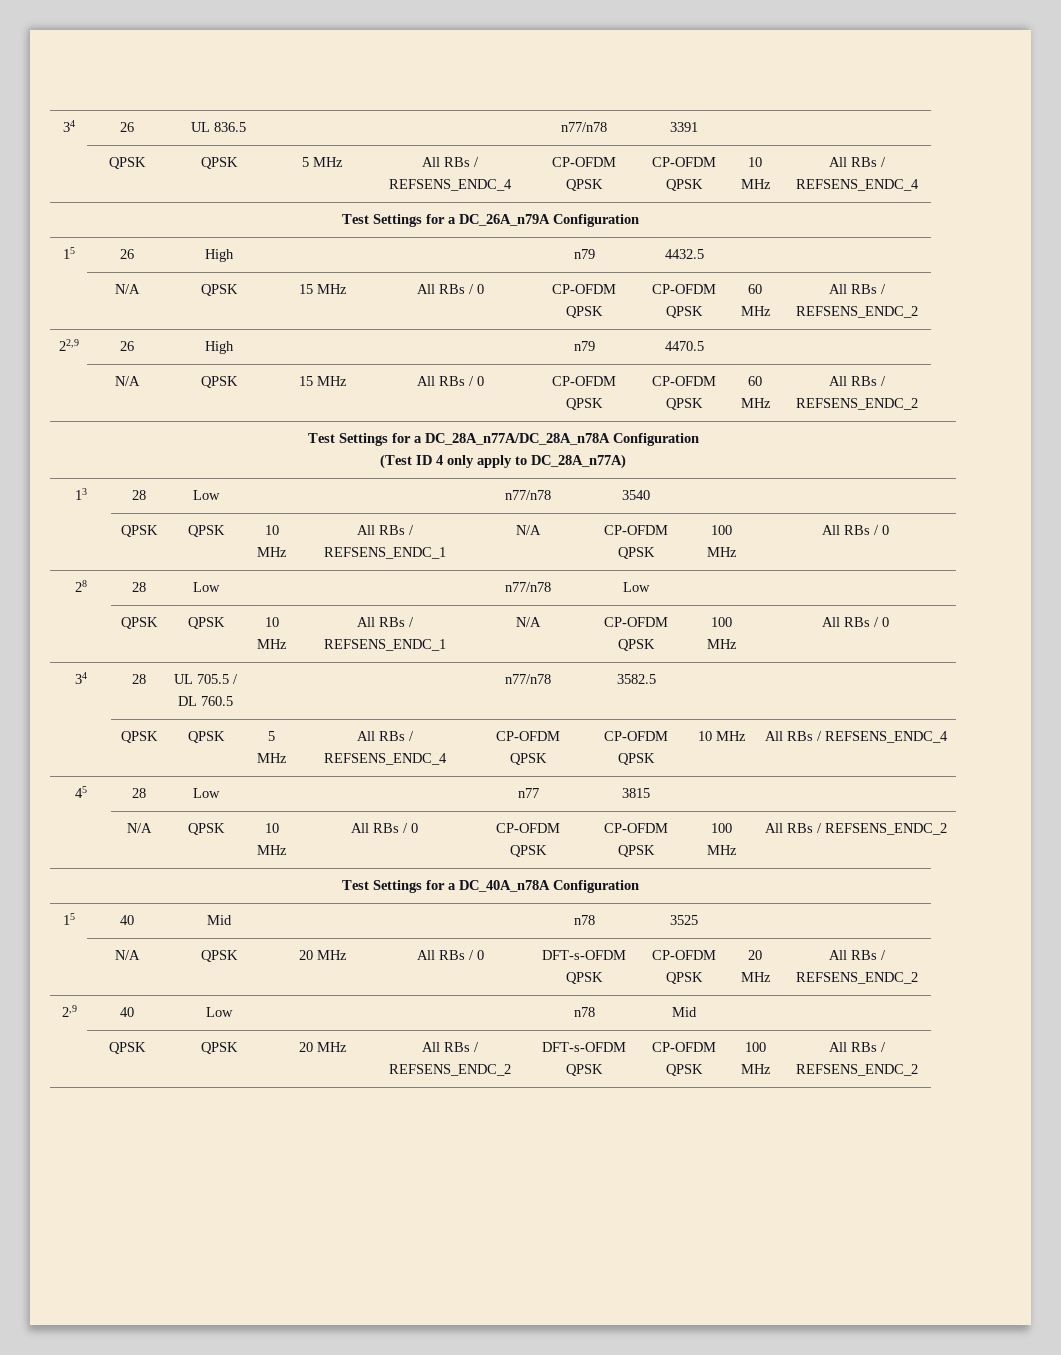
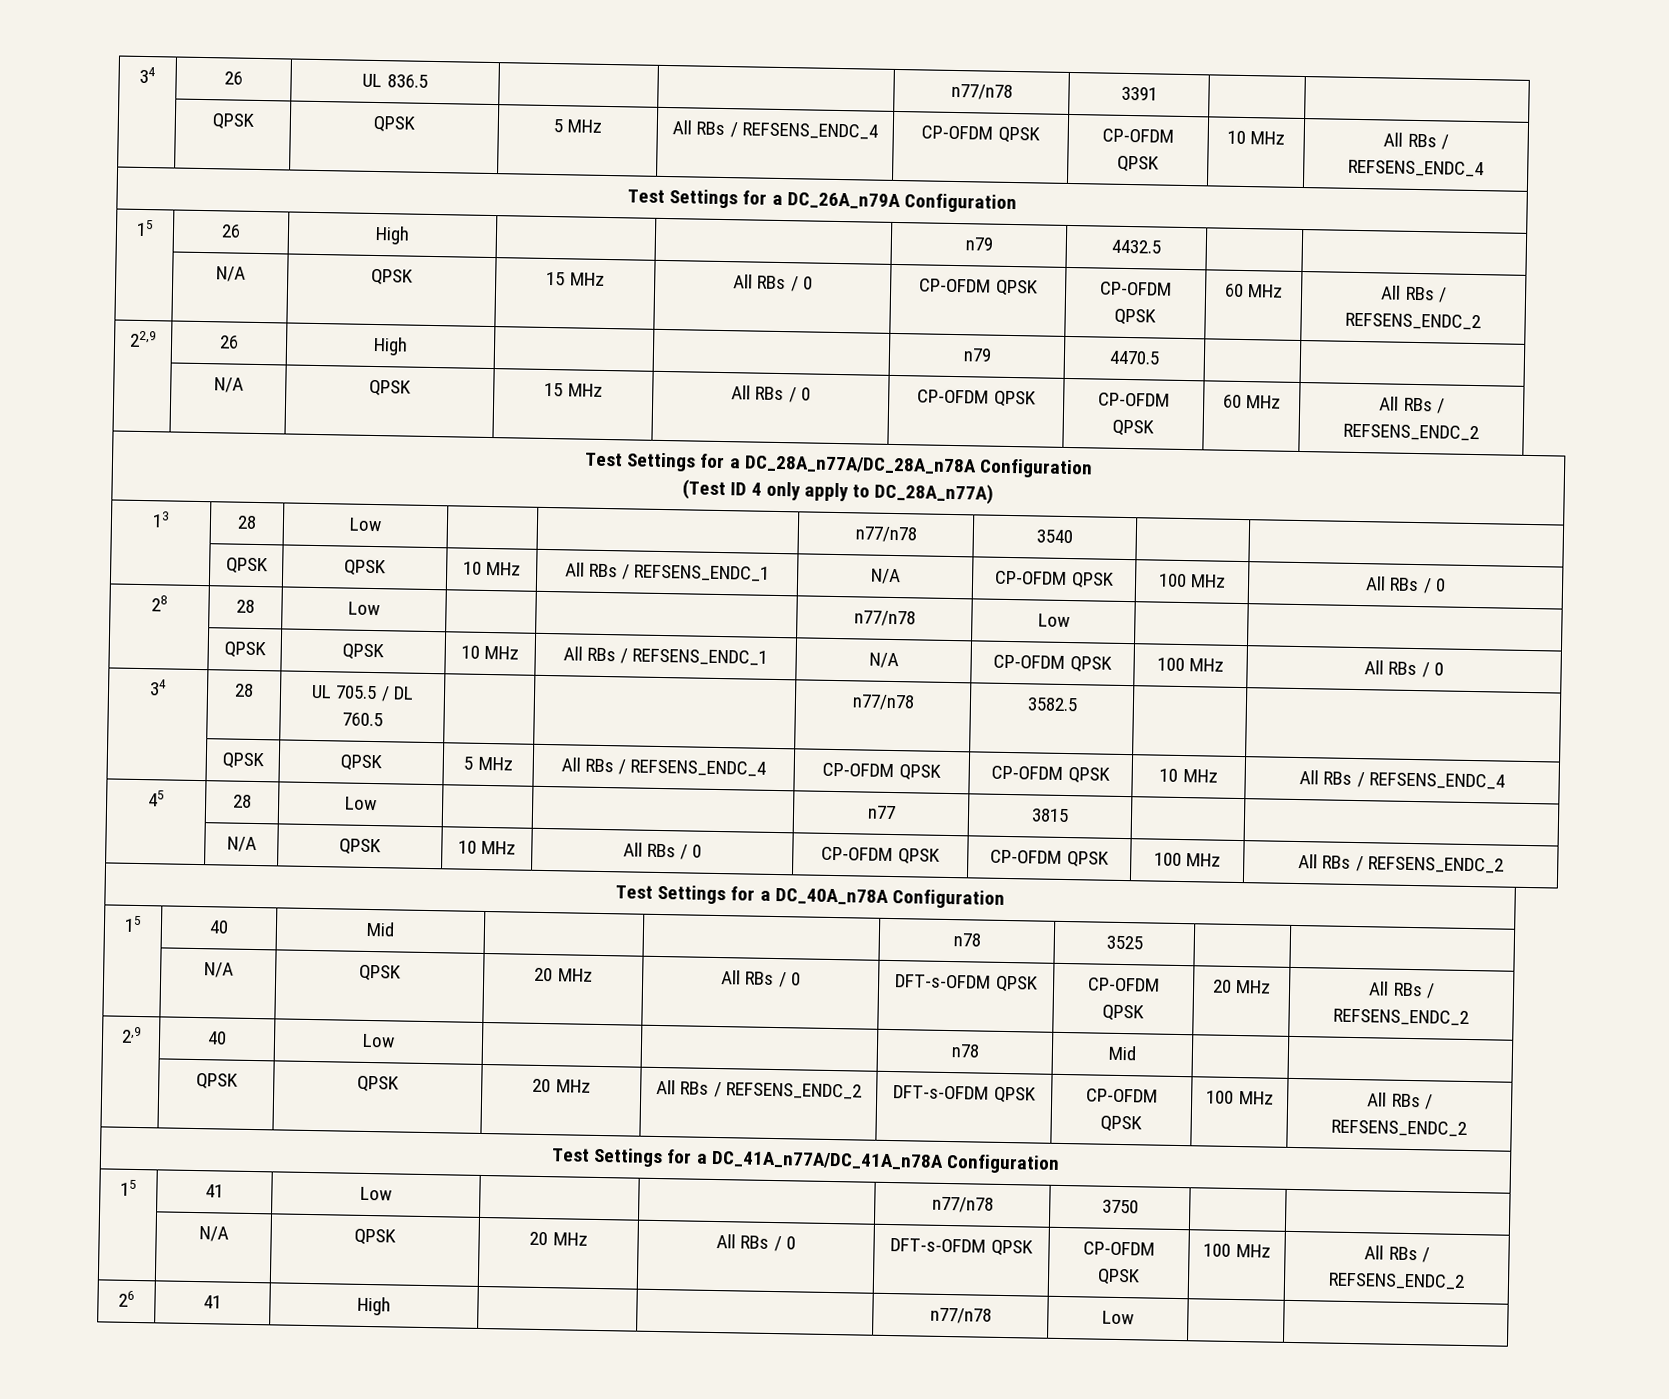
+ Test Settings for a DC_41A_n77A/DC_41A_n78A Configuration
+ 15 | 41 | Low | | | n77/n78 | 3750 | |
+ | N/A | QPSK | 20 MHz | All RBs / 0 | DFT-s-OFDM QPSK | CP-OFDM QPSK | 100 MHz | All RBs / REFSENS_ENDC_2
+ 26 | 41 | High | | | n77/n78 | Low | |

